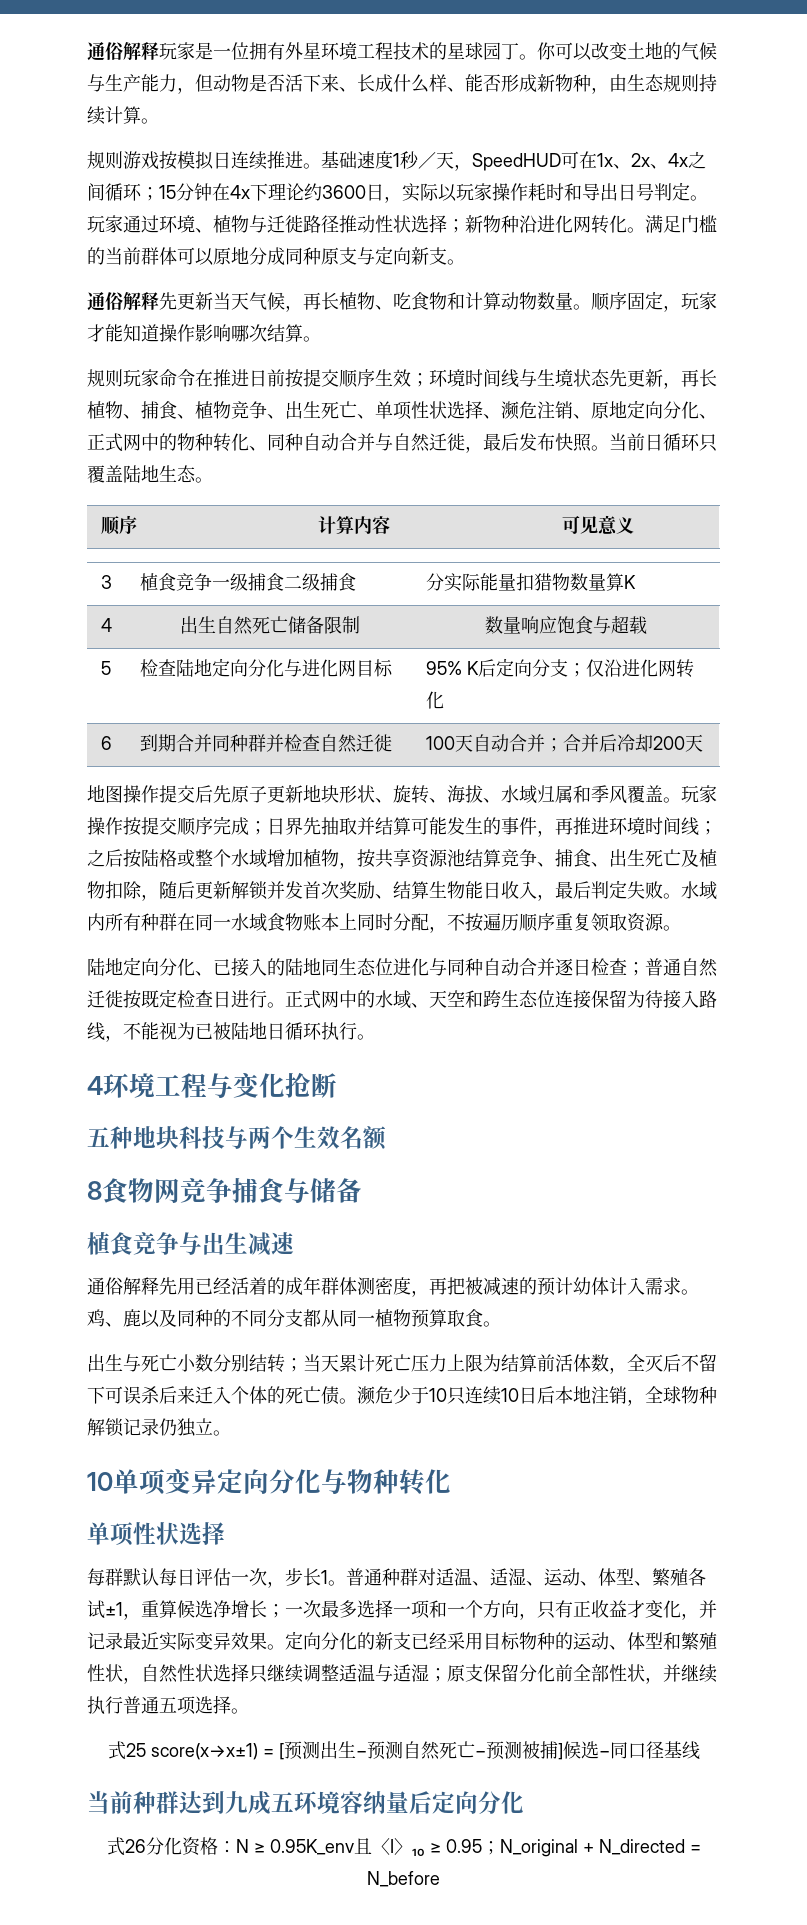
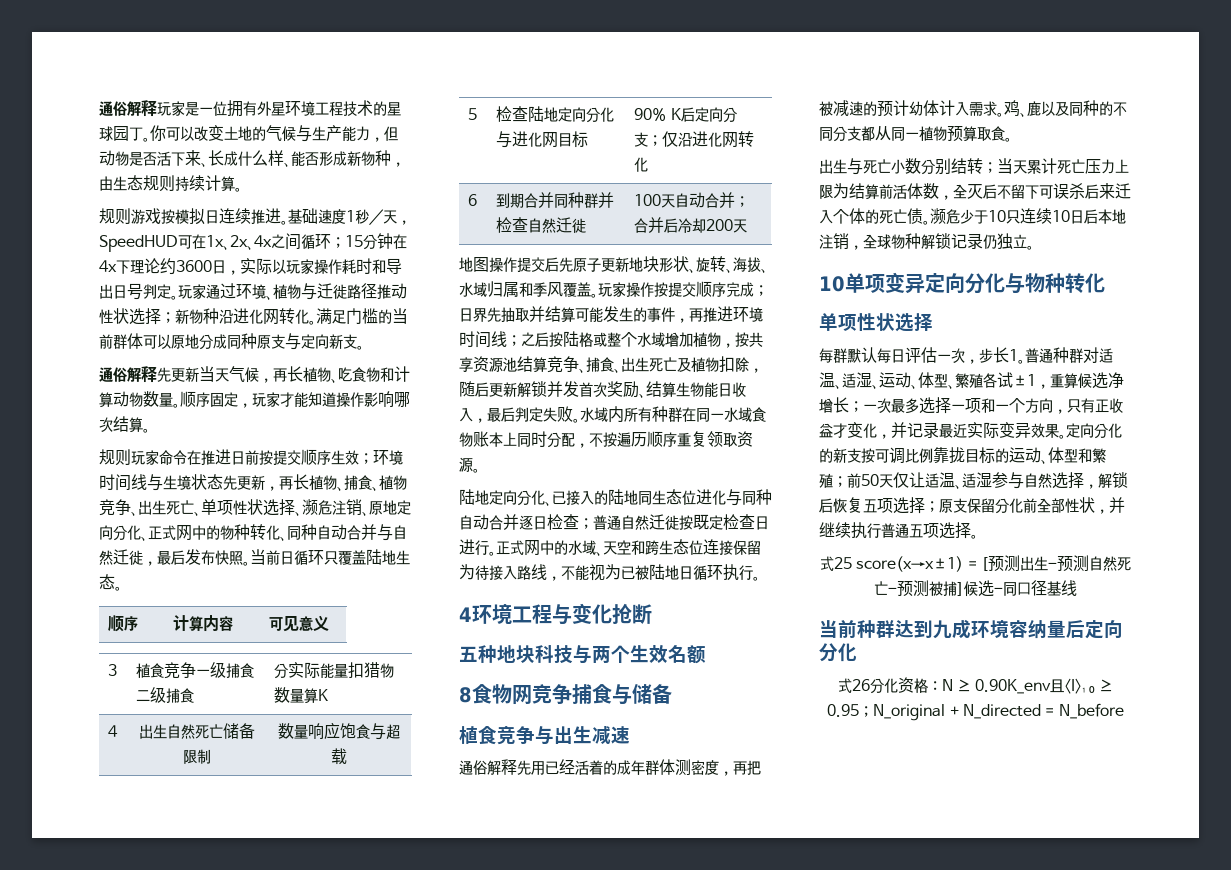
- 5 | 检查陆地定向分化与进化网目标 | 95% K后定向分支；仅沿进化网转化
+ 5 | 检查陆地定向分化与进化网目标 | 90% K后定向分支；仅沿进化网转化
- 定向分化的新支已经采用目标物种的运动、体型和繁殖性状，自然性状选择只继续调整适温与适湿；原支保留分化前全部性状，并继续执行普通五项选择。
+ 定向分化的新支按可调比例靠拢目标的运动、体型和繁殖；前50天仅让适温、适湿参与自然选择，解锁后恢复五项选择；原支保留分化前全部性状，并继续执行普通五项选择。
- 当前种群达到九成五环境容纳量后定向分化
+ 当前种群达到九成环境容纳量后定向分化
- 式26分化资格：N ≥ 0.95K_env且〈I〉₁₀ ≥ 0.95；N_original + N_directed = N_before
+ 式26分化资格：N ≥ 0.90K_env且〈I〉₁₀ ≥ 0.95；N_original + N_directed = N_before

